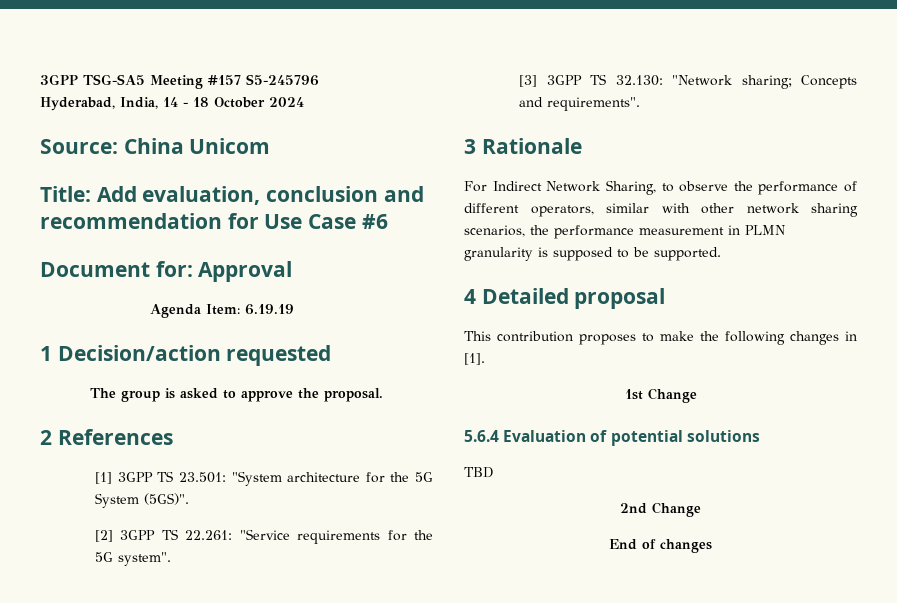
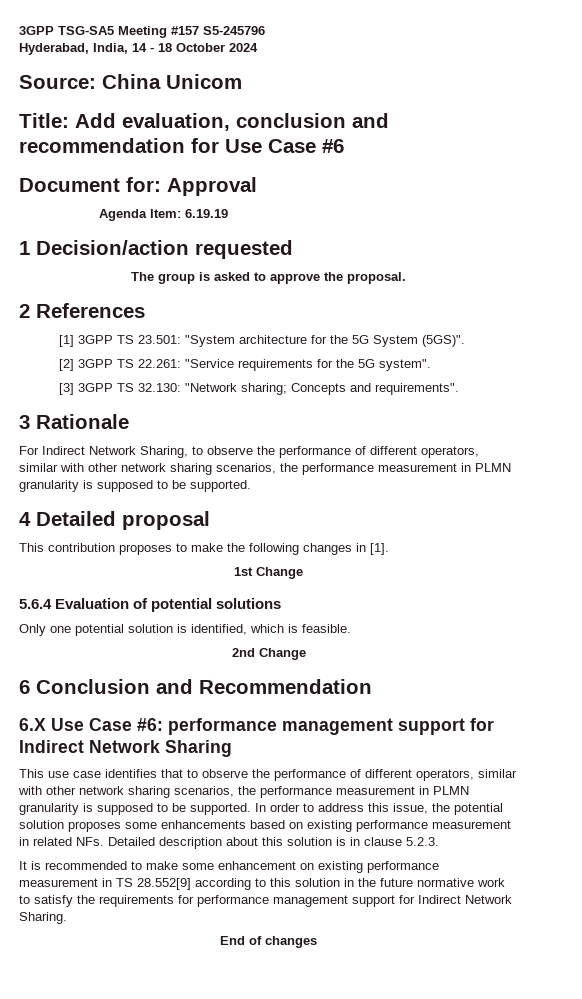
- TBD
+ Only one potential solution is identified, which is feasible.
  2nd Change
+ 6 Conclusion and Recommendation
+ 6.X Use Case #6: performance management support for Indirect Network Sharing
+ This use case identifies that to observe the performance of different operators, similar with other network sharing scenarios, the performance measurement in PLMN granularity is supposed to be supported. In order to address this issue, the potential solution proposes some enhancements based on existing performance measurement in related NFs. Detailed description about this solution is in clause 5.2.3.
+ It is recommended to make some enhancement on existing performance measurement in TS 28.552[9] according to this solution in the future normative work to satisfy the requirements for performance management support for Indirect Network Sharing.

